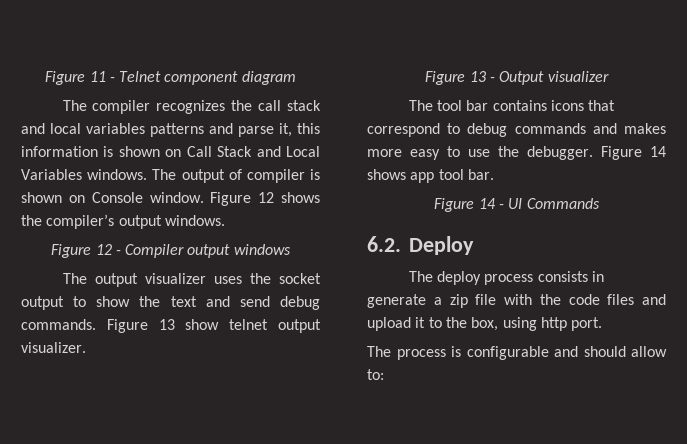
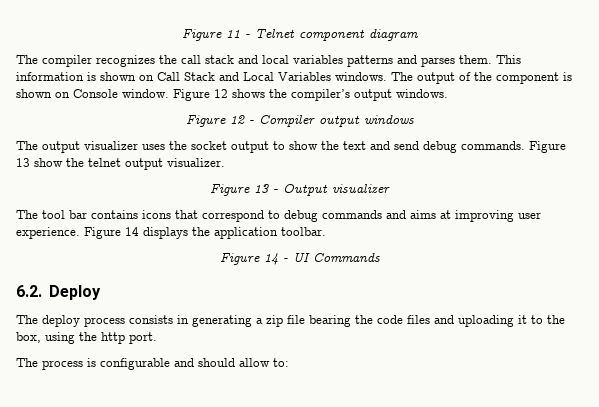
- The compiler recognizes the call stack and local variables patterns and parse it, this information is shown on Call Stack and Local Variables windows.
+ The compiler recognizes the call stack and local variables patterns and parses them. This information is shown on Call Stack and Local Variables windows.
- The output of compiler is shown on Console window.
+ The output of the component is shown on Console window.
- Figure 13 show telnet output visualizer.
+ Figure 13 show the telnet output visualizer.
- The tool bar contains icons that correspond to debug commands and makes more easy to use the debugger. Figure 14 shows app tool bar.
+ The tool bar contains icons that correspond to debug commands and aims at improving user experience. Figure 14 displays the application toolbar.
- The deploy process consists in generate a zip file with the code files and upload it to the box, using http port.
+ The deploy process consists in generating a zip file bearing the code files and uploading it to the box, using the http port.

